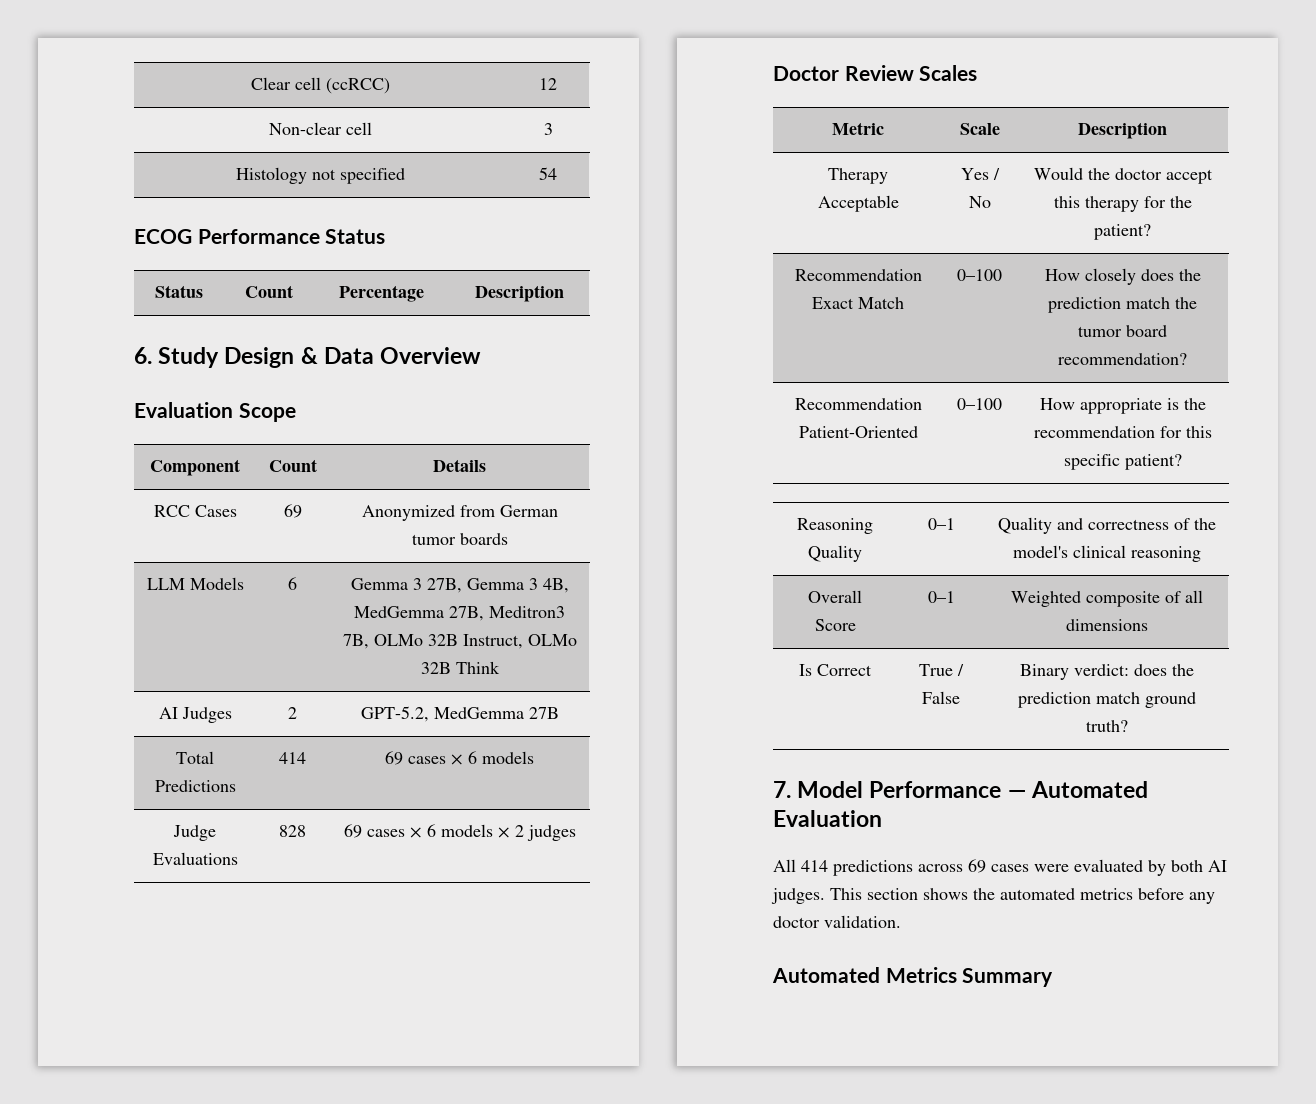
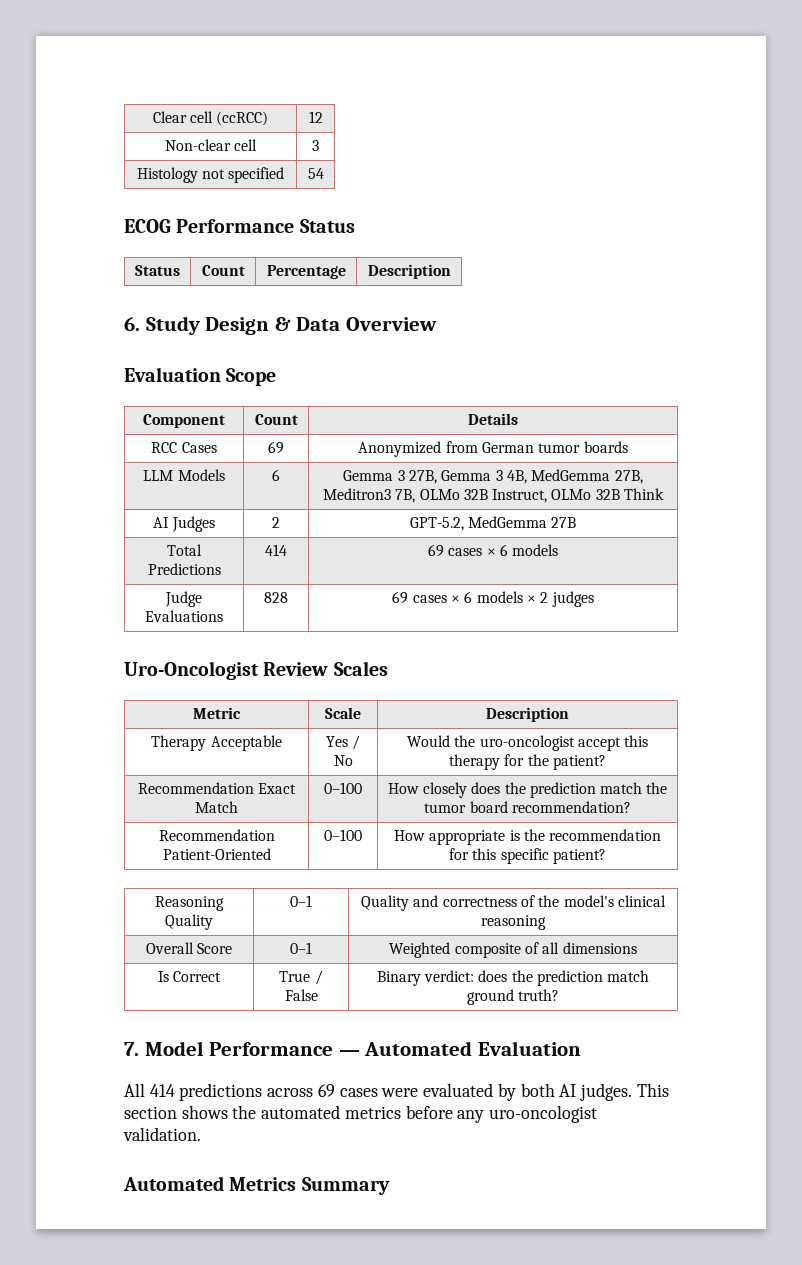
- Doctor Review Scales
+ Uro-Oncologist Review Scales
- Therapy Acceptable | Yes / No | Would the doctor accept this therapy for the patient?
+ Therapy Acceptable | Yes / No | Would the uro-oncologist accept this therapy for the patient?
- This section shows the automated metrics before any doctor validation.
+ This section shows the automated metrics before any uro-oncologist validation.

